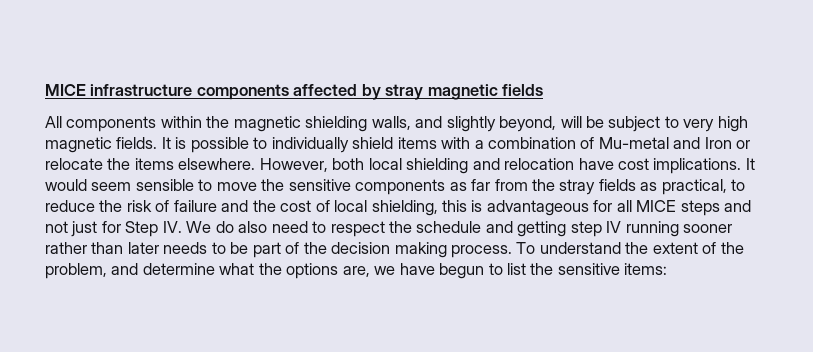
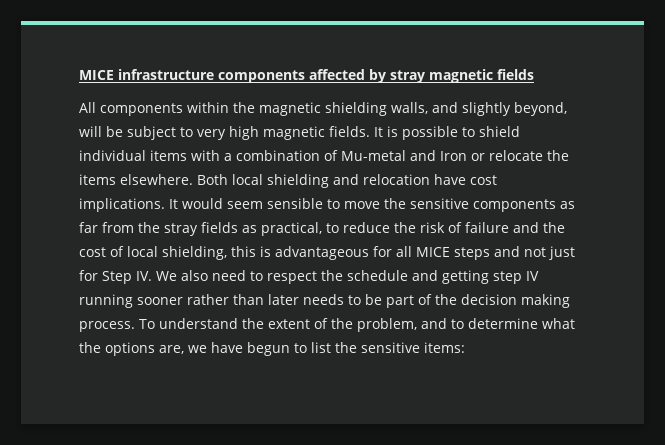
- It is possible to individually shield items with a combination of Mu-metal and Iron or relocate the items elsewhere.
+ It is possible to shield individual items with a combination of Mu-metal and Iron or relocate the items elsewhere.
- However, both local shielding and relocation have cost implications.
+ Both local shielding and relocation have cost implications.
- It would seem sensible to move the sensitive components as far from the stray fields as practical, to reduce the risk of failure and the cost of local shielding, this is advantageous for all MICE steps and not just for Step IV. We do also need to respect the schedule and getting step IV running sooner rather than later needs to be part of the decision making process.
+ It would seem sensible to move the sensitive components as far from the stray fields as practical, to reduce the risk of failure and the cost of local shielding, this is advantageous for all MICE steps and not just for Step IV. We also need to respect the schedule and getting step IV running sooner rather than later needs to be part of the decision making process.
- To understand the extent of the problem, and determine what the options are, we have begun to list the sensitive items:
+ To understand the extent of the problem, and to determine what the options are, we have begun to list the sensitive items:

